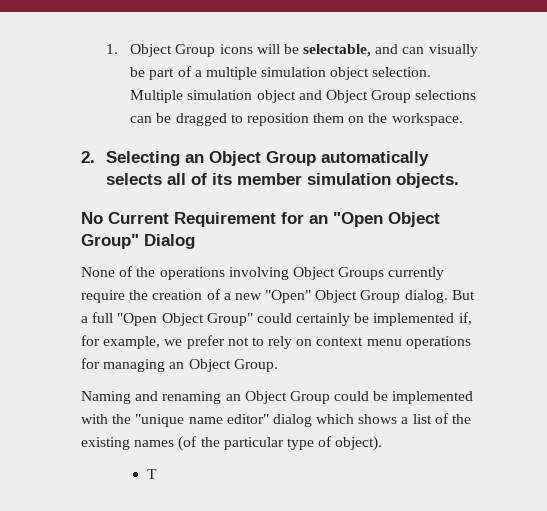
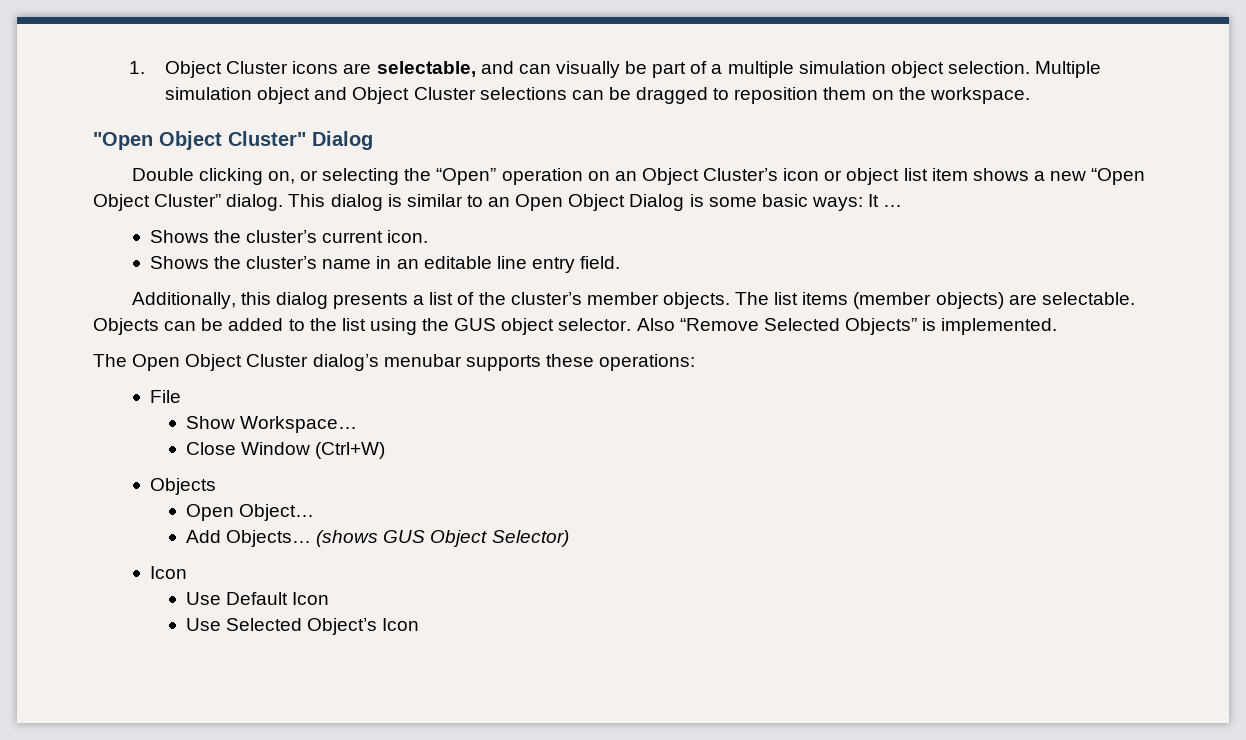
- 1. Object Group icons will be selectable, and can visually be part of a multiple simulation object selection.
+ 1. Object Cluster icons are selectable, and can visually be part of a multiple simulation object selection.
- Multiple simulation object and Object Group selections can be dragged to reposition them on the workspace.
+ Multiple simulation object and Object Cluster selections can be dragged to reposition them on the workspace.
- 2. Selecting an Object Group automatically selects all of its member simulation objects.
- No Current Requirement for an "Open Object Group" Dialog
- None of the operations involving Object Groups currently require the creation of a new "Open" Object Group dialog. But a full "Open Object Group" could certainly be implemented if, for example, we prefer not to rely on context menu operations for managing an Object Group.
- Naming and renaming an Object Group could be implemented with the "unique name editor" dialog which shows a list of the existing names (of the particular type of object).
- T
+ "Open Object Cluster" Dialog
+ Double clicking on, or selecting the “Open” operation on an Object Cluster’s icon or object list item shows a new “Open Object Cluster” dialog. This dialog is similar to an Open Object Dialog is some basic ways: It …
+ Shows the cluster’s current icon.
+ Shows the cluster’s name in an editable line entry field.
+ Additionally, this dialog presents a list of the cluster’s member objects. The list items (member objects) are selectable. Objects can be added to the list using the GUS object selector. Also “Remove Selected Objects” is implemented.
+ The Open Object Cluster dialog’s menubar supports these operations:
+ File
+ Show Workspace…
+ Close Window (Ctrl+W)
+ Objects
+ Open Object…
+ Add Objects… (shows GUS Object Selector)
+ Icon
+ Use Default Icon
+ Use Selected Object’s Icon

